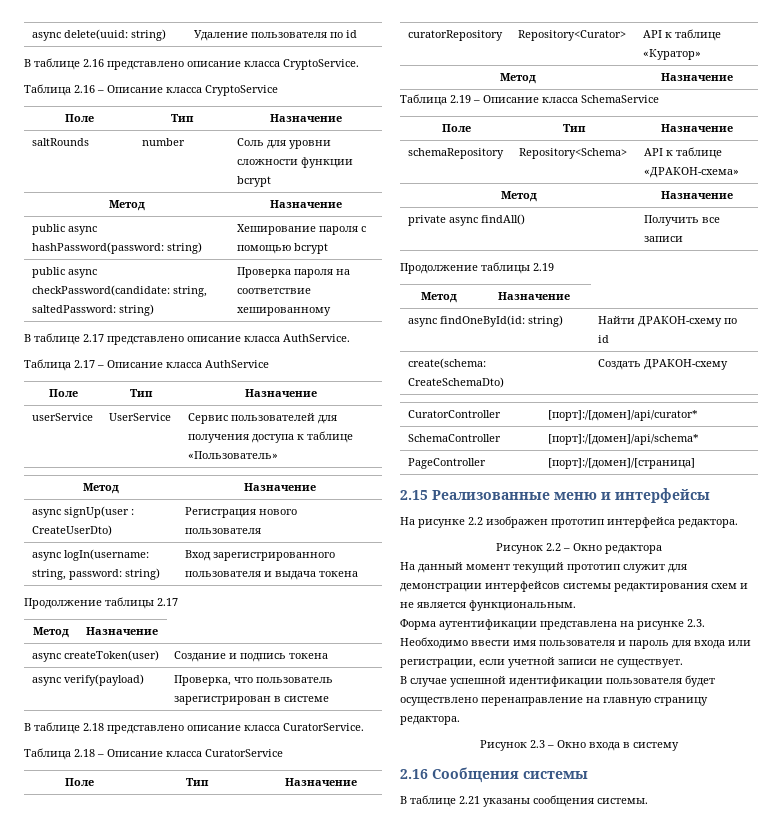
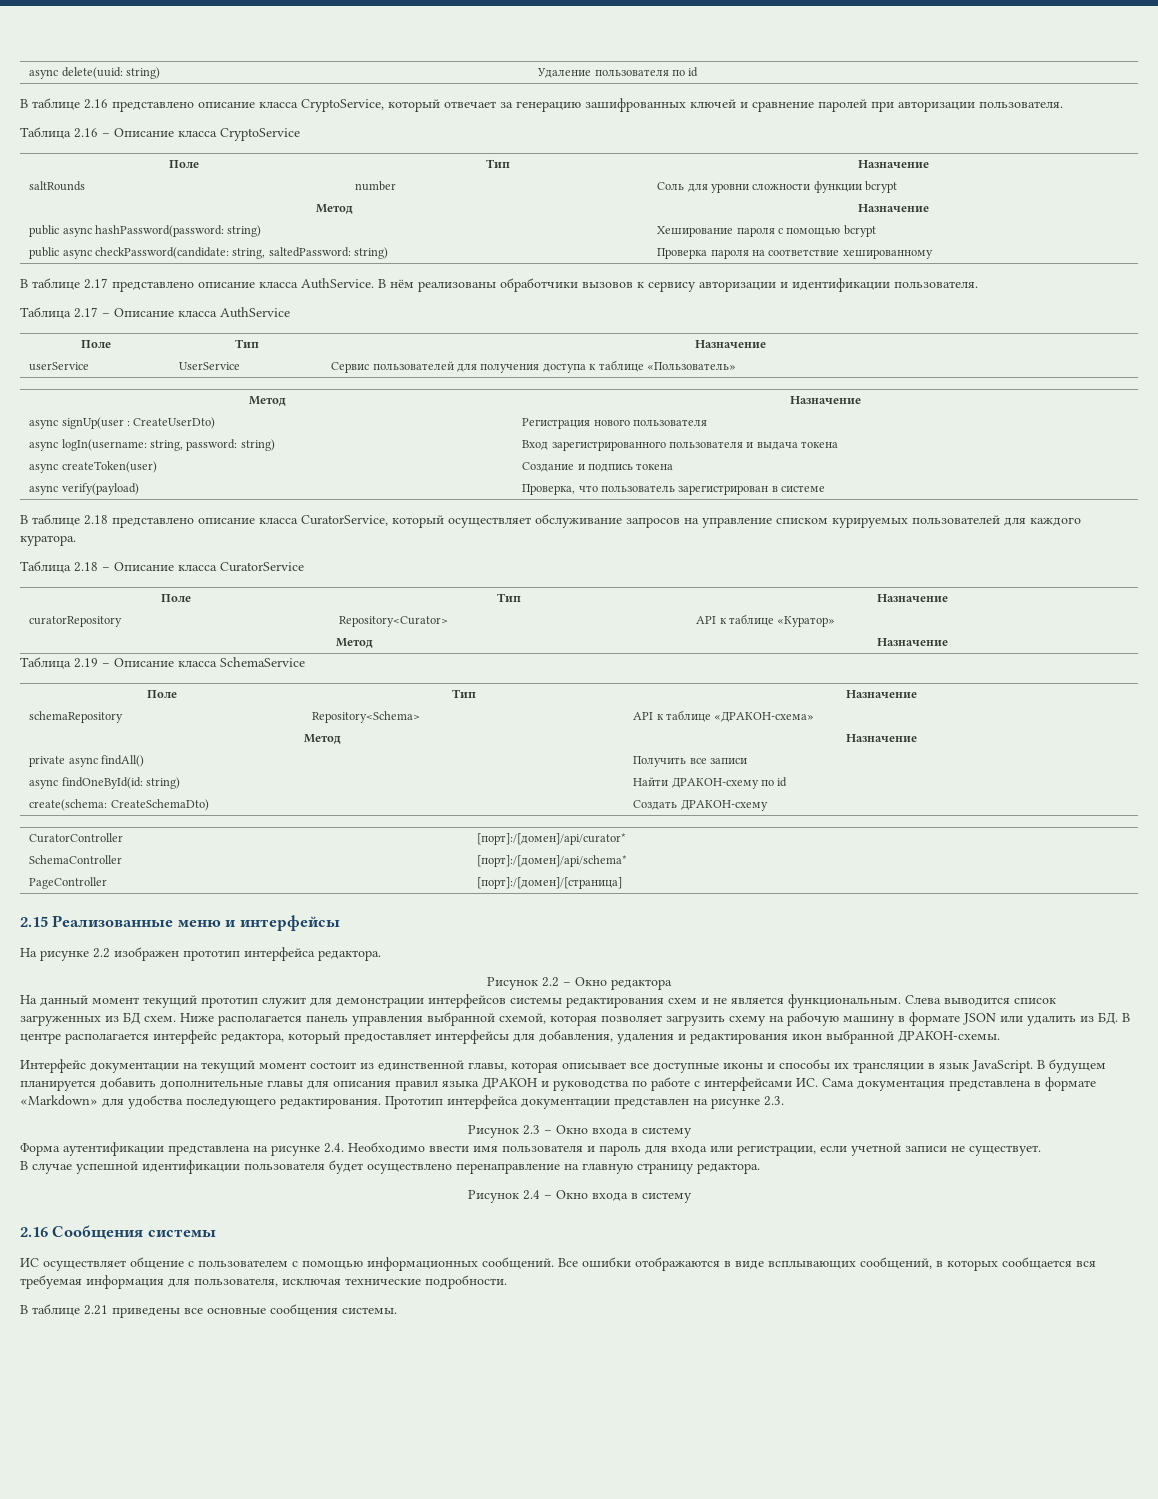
- В таблице 2.16 представлено описание класса CryptoService.
+ В таблице 2.16 представлено описание класса CryptoService, который отвечает за генерацию зашифрованных ключей и сравнение паролей при авторизации пользователя.
+ В нём реализованы обработчики вызовов к сервису авторизации и идентификации пользователя.
- Продолжение таблицы 2.17
- Метод | Назначение
- В таблице 2.18 представлено описание класса CuratorService.
+ В таблице 2.18 представлено описание класса CuratorService, который осуществляет обслуживание запросов на управление списком курируемых пользователей для каждого куратора.
- Продолжение таблицы 2.19
- Метод | Назначение
+ Слева выводится список загруженных из БД схем. Ниже располагается панель управления выбранной схемой, которая позволяет загрузить схему на рабочую машину в формате JSON или удалить из БД. В центре располагается интерфейс редактора, который предоставляет интерфейсы для добавления, удаления и редактирования икон выбранной ДРАКОН-схемы.
+ Интерфейс документации на текущий момент состоит из единственной главы, которая описывает все доступные иконы и способы их трансляции в язык JavaScript. В будущем планируется добавить дополнительные главы для описания правил языка ДРАКОН и руководства по работе с интерфейсами ИС. Сама документация представлена в формате «Markdown» для удобства последующего редактирования. Прототип интерфейса документации представлен на рисунке 2.3.
+ Рисунок 2.3 – Окно входа в систему
- Форма аутентификации представлена на рисунке 2.3. Необходимо ввести имя пользователя и пароль для входа или регистрации, если учетной записи не существует.
+ Форма аутентификации представлена на рисунке 2.4. Необходимо ввести имя пользователя и пароль для входа или регистрации, если учетной записи не существует.
- Рисунок 2.3 – Окно входа в систему
+ Рисунок 2.4 – Окно входа в систему
+ ИС осуществляет общение с пользователем с помощью информационных сообщений. Все ошибки отображаются в виде всплывающих сообщений, в которых сообщается вся требуемая информация для пользователя, исключая технические подробности.
- В таблице 2.21 указаны сообщения системы.
+ В таблице 2.21 приведены все основные сообщения системы.

